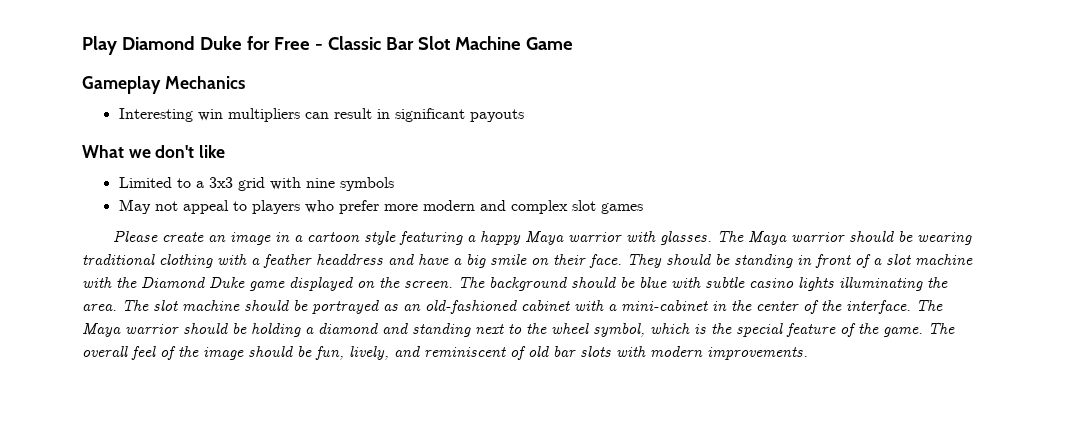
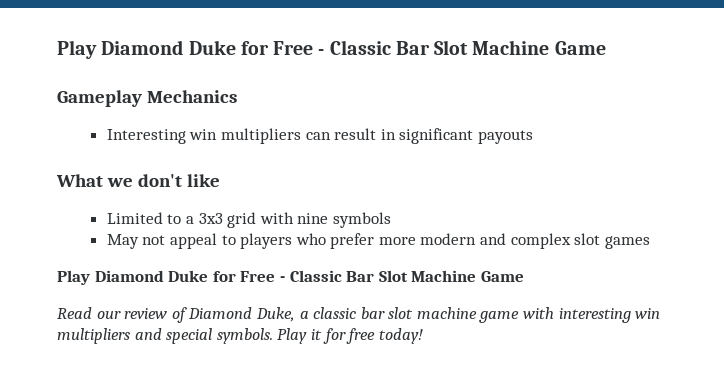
  May not appeal to players who prefer more modern and complex slot games
- Please create an image in a cartoon style featuring a happy Maya warrior with glasses. The Maya warrior should be wearing traditional clothing with a feather headdress and have a big smile on their face. They should be standing in front of a slot machine with the Diamond Duke game displayed on the screen. The background should be blue with subtle casino lights illuminating the area. The slot machine should be portrayed as an old-fashioned cabinet with a mini-cabinet in the center of the interface. The Maya warrior should be holding a diamond and standing next to the wheel symbol, which is the special feature of the game. The overall feel of the image should be fun, lively, and reminiscent of old bar slots with modern improvements.
+ Play Diamond Duke for Free - Classic Bar Slot Machine Game
+ Read our review of Diamond Duke, a classic bar slot machine game with interesting win multipliers and special symbols. Play it for free today!

